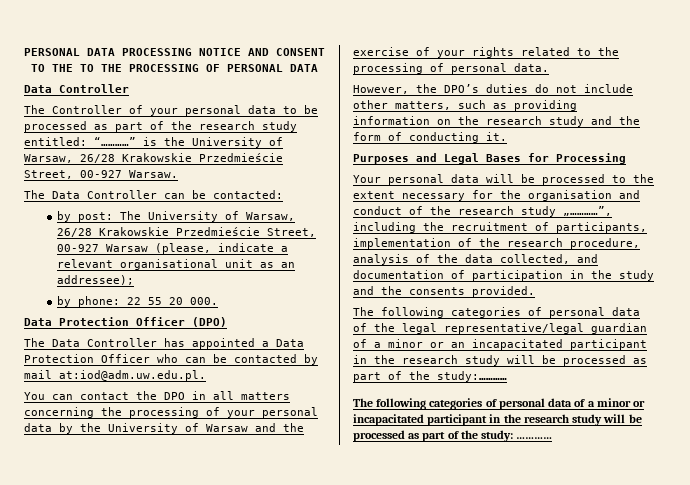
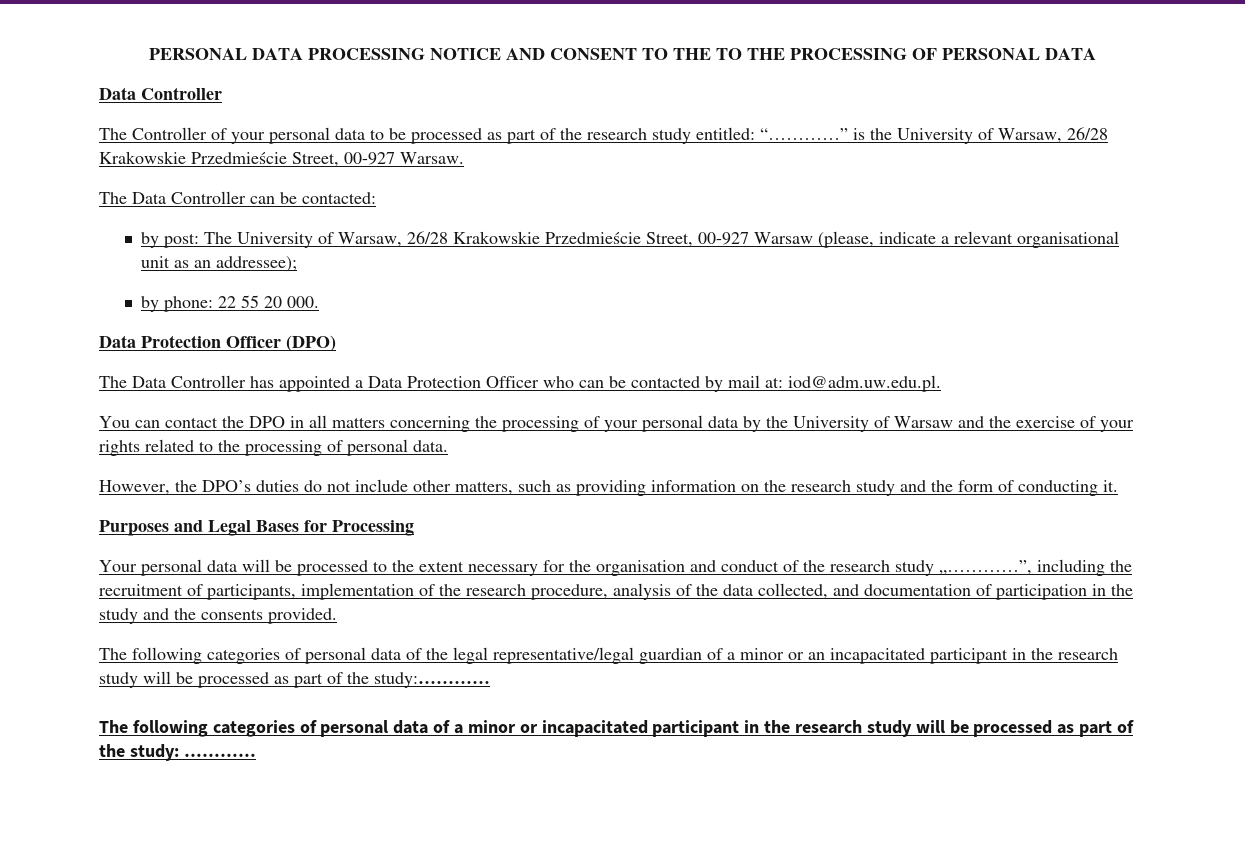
- The Data Controller has appointed a Data Protection Officer who can be contacted by mail at:iod@adm.uw.edu.pl.
+ The Data Controller has appointed a Data Protection Officer who can be contacted by mail at: iod@adm.uw.edu.pl.

